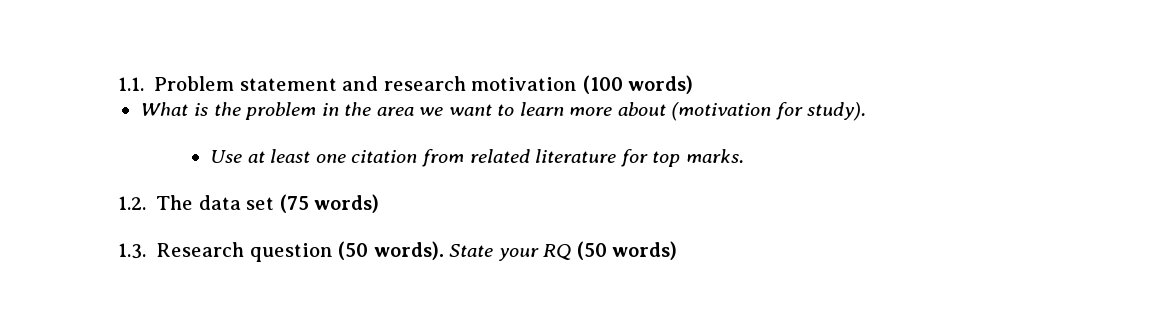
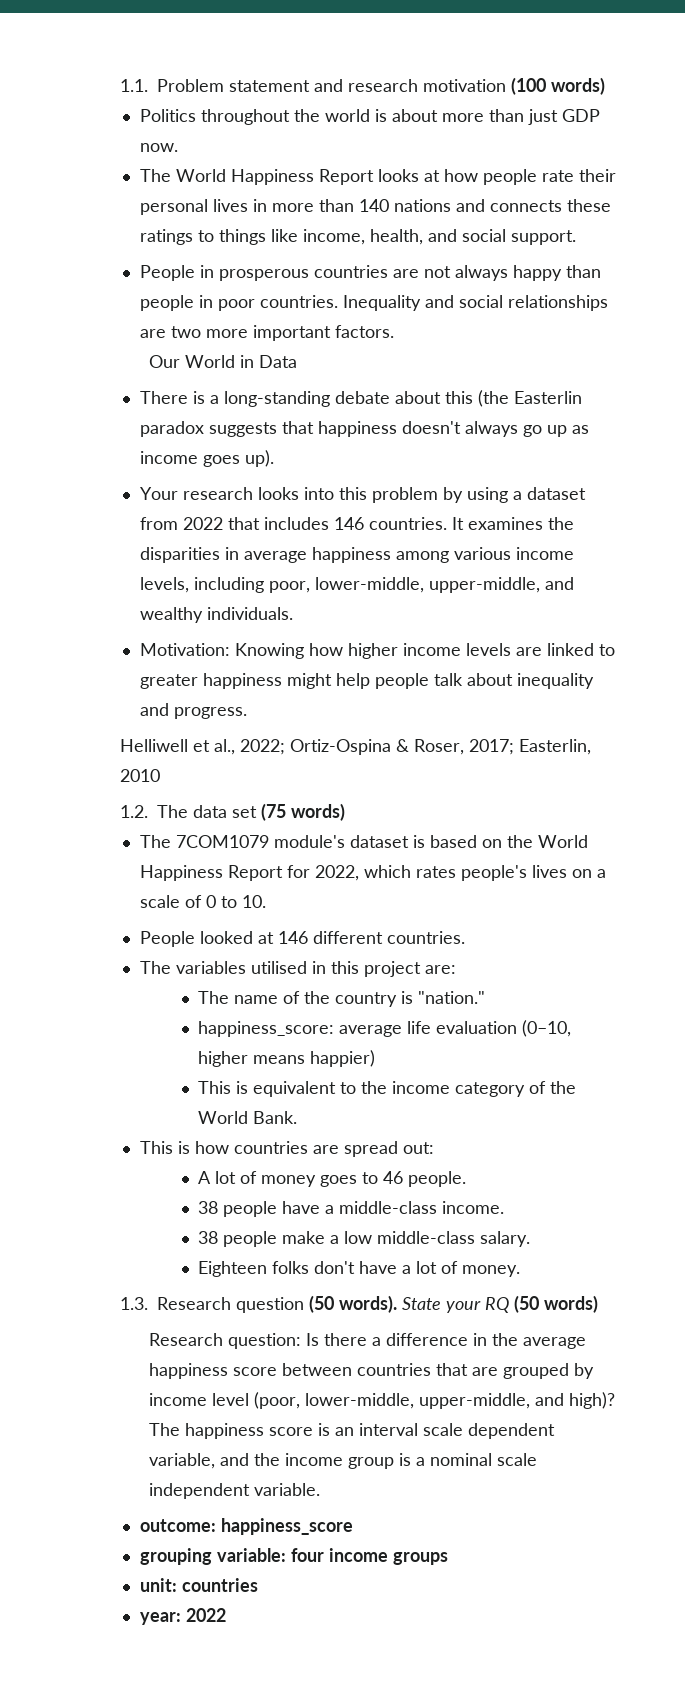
- What is the problem in the area we want to learn more about (motivation for study).
- Use at least one citation from related literature for top marks.
+ Politics throughout the world is about more than just GDP now.
+ The World Happiness Report looks at how people rate their personal lives in more than 140 nations and connects these ratings to things like income, health, and social support.
+ People in prosperous countries are not always happy than people in poor countries. Inequality and social relationships are two more important factors.
+ Our World in Data
+ There is a long-standing debate about this (the Easterlin paradox suggests that happiness doesn't always go up as income goes up).
+ Your research looks into this problem by using a dataset from 2022 that includes 146 countries. It examines the disparities in average happiness among various income levels, including poor, lower-middle, upper-middle, and wealthy individuals.
+ Motivation: Knowing how higher income levels are linked to greater happiness might help people talk about inequality and progress.
+ Helliwell et al., 2022; Ortiz-Ospina & Roser, 2017; Easterlin, 2010
+ The 7COM1079 module's dataset is based on the World Happiness Report for 2022, which rates people's lives on a scale of 0 to 10.
+ People looked at 146 different countries.
+ The variables utilised in this project are:
+ The name of the country is "nation."
+ happiness_score: average life evaluation (0–10, higher means happier)
+ This is equivalent to the income category of the World Bank.
+ This is how countries are spread out:
+ A lot of money goes to 46 people.
+ 38 people have a middle-class income.
+ 38 people make a low middle-class salary.
+ Eighteen folks don't have a lot of money.
+ Research question: Is there a difference in the average happiness score between countries that are grouped by income level (poor, lower-middle, upper-middle, and high)? The happiness score is an interval scale dependent variable, and the income group is a nominal scale independent variable.
+ outcome: happiness_score
+ grouping variable: four income groups
+ unit: countries
+ year: 2022

